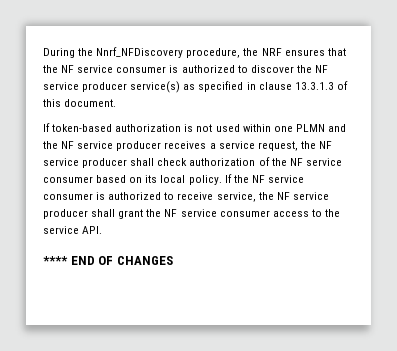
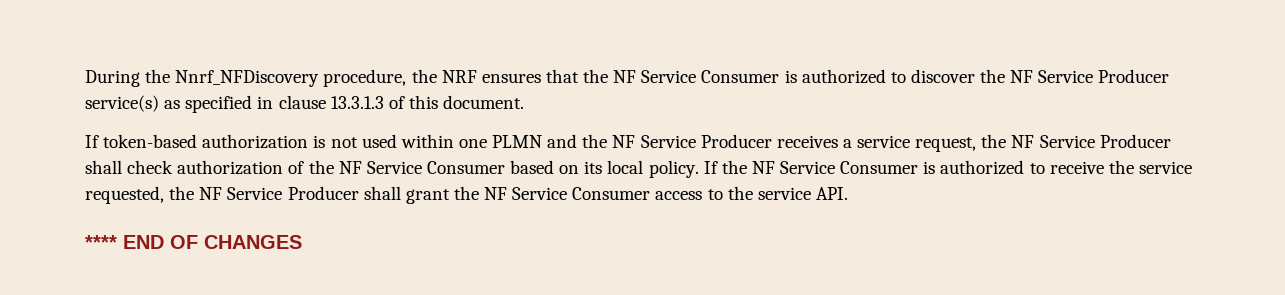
- During the Nnrf_NFDiscovery procedure, the NRF ensures that the NF service consumer is authorized to discover the NF service producer service(s) as specified in clause 13.3.1.3 of this document.
+ During the Nnrf_NFDiscovery procedure, the NRF ensures that the NF Service Consumer is authorized to discover the NF Service Producer service(s) as specified in clause 13.3.1.3 of this document.
- If token-based authorization is not used within one PLMN and the NF service producer receives a service request, the NF service producer shall check authorization of the NF service consumer based on its local policy.
+ If token-based authorization is not used within one PLMN and the NF Service Producer receives a service request, the NF Service Producer shall check authorization of the NF Service Consumer based on its local policy.
- If the NF service consumer is authorized to receive service, the NF service producer shall grant the NF service consumer access to the service API.
+ If the NF Service Consumer is authorized to receive the service requested, the NF Service Producer shall grant the NF Service Consumer access to the service API.

